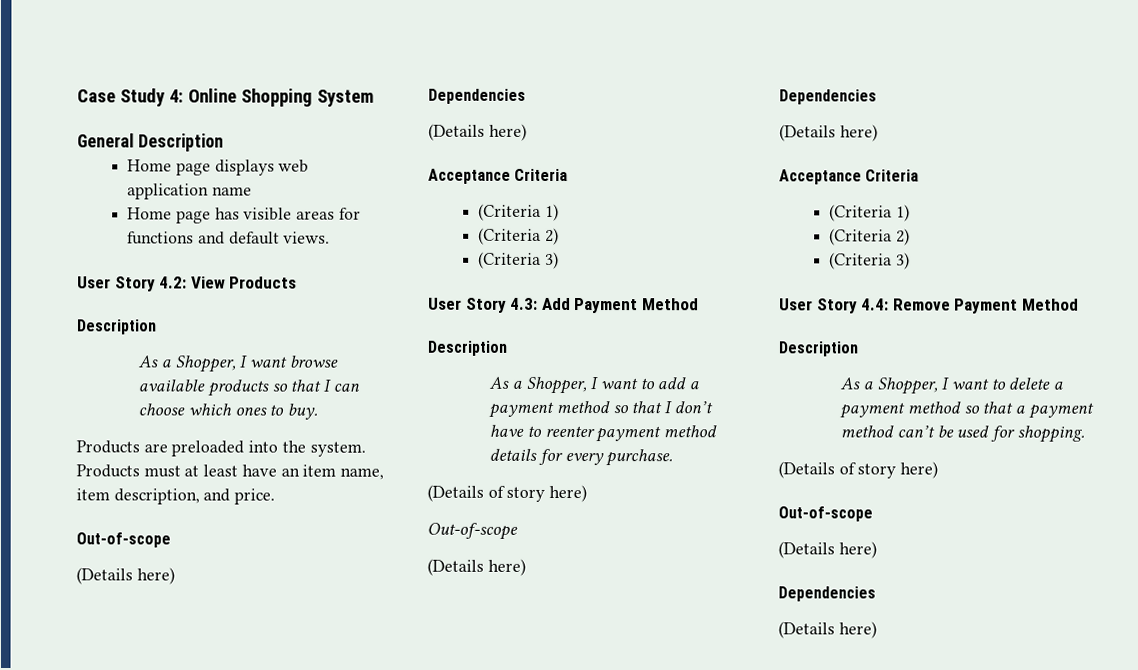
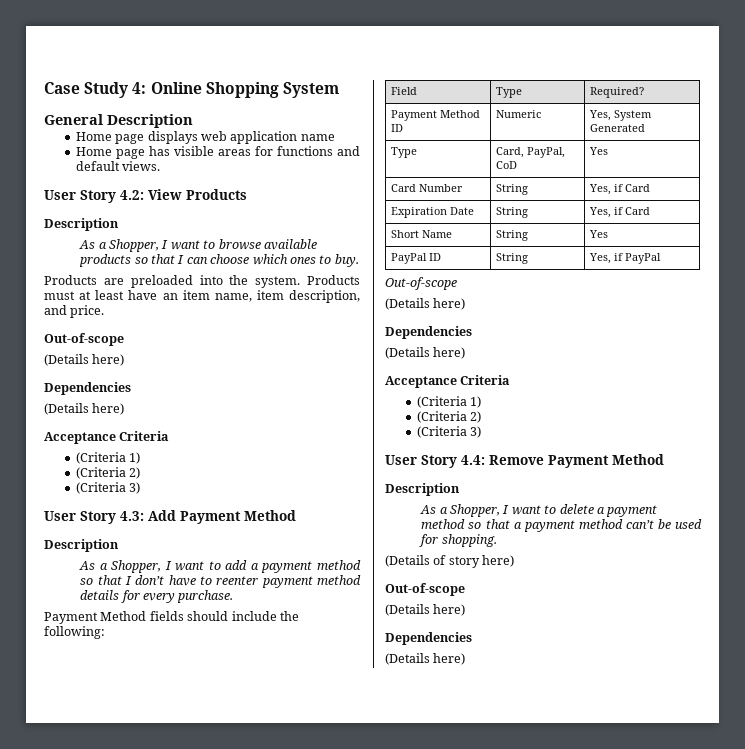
- As a Shopper, I want browse available products so that I can choose which ones to buy.
+ As a Shopper, I want to browse available products so that I can choose which ones to buy.
  As a Shopper, I want to add a payment method so that I don’t have to reenter payment method details for every purchase.
- (Details of story here)
+ Payment Method fields should include the following:
+ Field | Type | Required?
+ Payment Method ID | Numeric | Yes, System Generated
+ Type | Card, PayPal, CoD | Yes
+ Card Number | String | Yes, if Card
+ Expiration Date | String | Yes, if Card
+ Short Name | String | Yes
+ PayPal ID | String | Yes, if PayPal

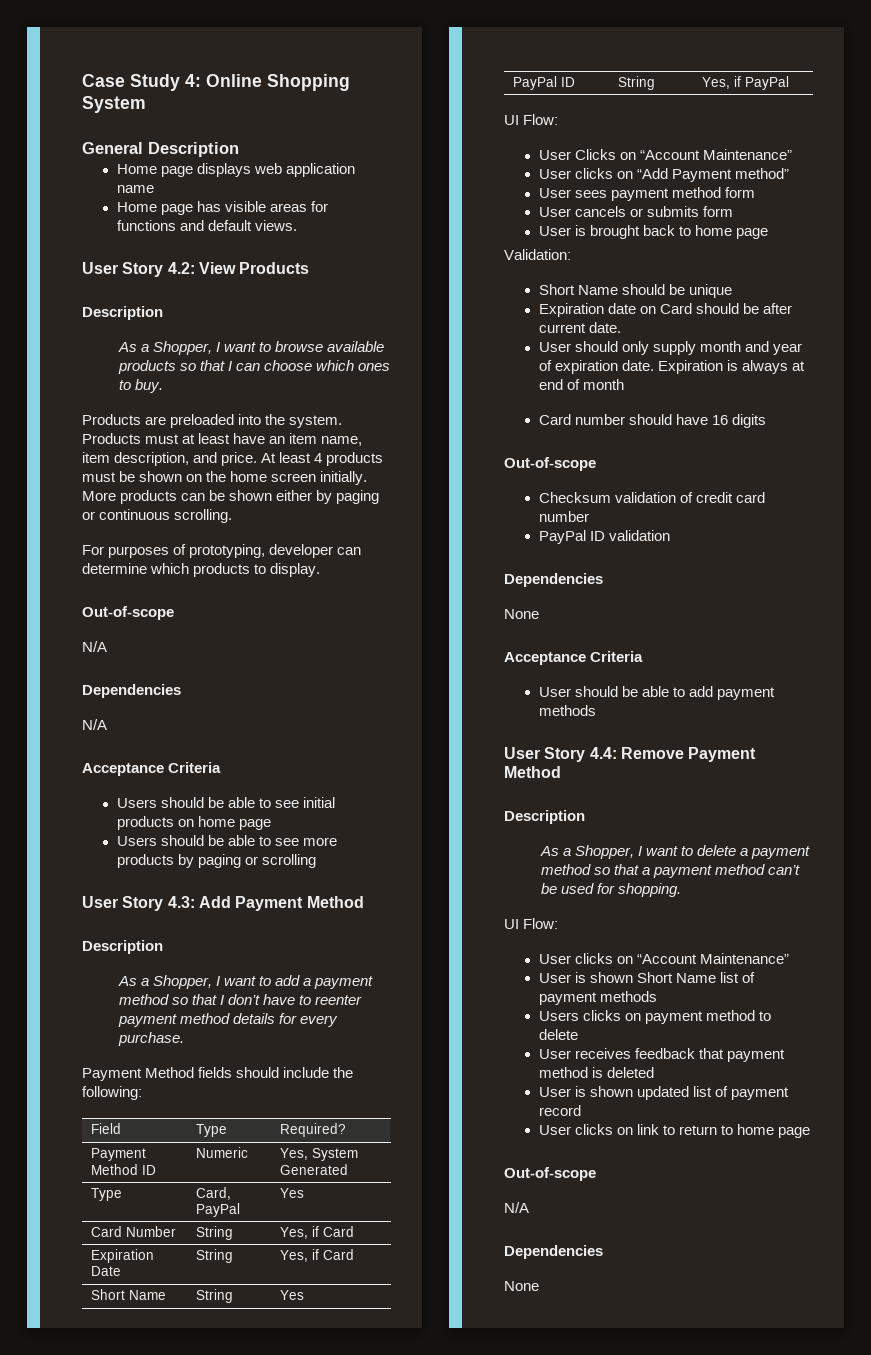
- Products must at least have an item name, item description, and price.
+ Products must at least have an item name, item description, and price. At least 4 products must be shown on the home screen initially. More products can be shown either by paging or continuous scrolling.
+ For purposes of prototyping, developer can determine which products to display.
  Out-of-scope
- (Details here)
+ N/A
  Dependencies
- (Details here)
+ N/A
  Acceptance Criteria
- (Criteria 1)
- (Criteria 2)
- (Criteria 3)
+ Users should be able to see initial products on home page
+ Users should be able to see more products by paging or scrolling
- Type | Card, PayPal, CoD | Yes
+ Type | Card, PayPal | Yes
  PayPal ID | String | Yes, if PayPal
+ UI Flow:
+ User Clicks on “Account Maintenance”
+ User clicks on “Add Payment method”
+ User sees payment method form
+ User cancels or submits form
+ User is brought back to home page
+ Validation:
+ Short Name should be unique
+ Expiration date on Card should be after current date.
+ User should only supply month and year of expiration date. Expiration is always at end of month
+ Card number should have 16 digits
  Out-of-scope
- (Details here)
+ Checksum validation of credit card number
+ PayPal ID validation
  Dependencies
- (Details here)
+ None
  Acceptance Criteria
- (Criteria 1)
- (Criteria 2)
- (Criteria 3)
+ User should be able to add payment methods
  As a Shopper, I want to delete a payment method so that a payment method can’t be used for shopping.
- (Details of story here)
+ UI Flow:
+ User clicks on “Account Maintenance”
+ User is shown Short Name list of payment methods
+ Users clicks on payment method to delete
+ User receives feedback that payment method is deleted
+ User is shown updated list of payment record
+ User clicks on link to return to home page
  Out-of-scope
- (Details here)
+ N/A
  Dependencies
- (Details here)
+ None

